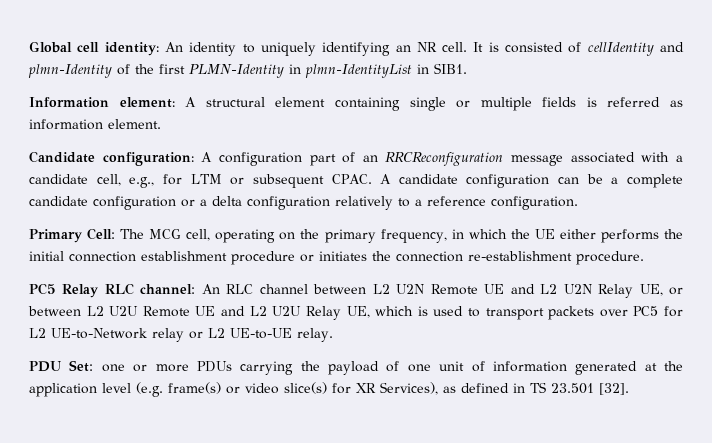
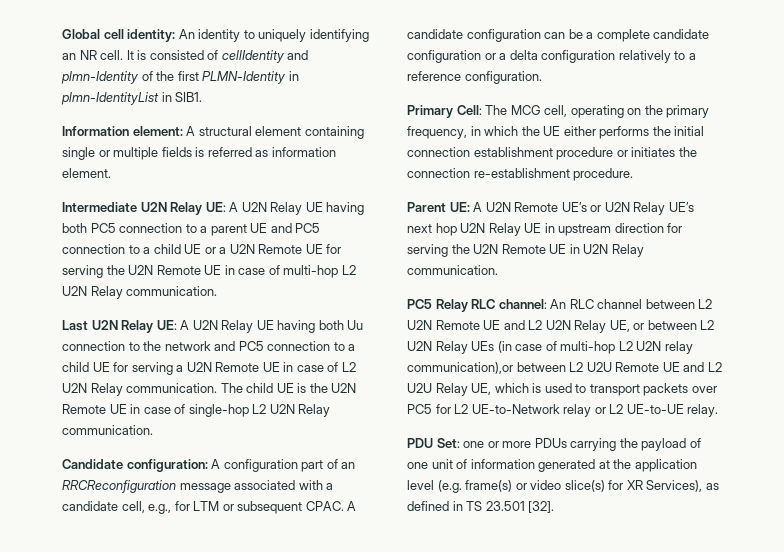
+ Intermediate U2N Relay UE: A U2N Relay UE having both PC5 connection to a parent UE and PC5 connection to a child UE or a U2N Remote UE for serving the U2N Remote UE in case of multi-hop L2 U2N Relay communication.
+ Last U2N Relay UE: A U2N Relay UE having both Uu connection to the network and PC5 connection to a child UE for serving a U2N Remote UE in case of L2 U2N Relay communication. The child UE is the U2N Remote UE in case of single-hop L2 U2N Relay communication.
+ Parent UE: A U2N Remote UE’s or U2N Relay UE’s next hop U2N Relay UE in upstream direction for serving the U2N Remote UE in U2N Relay communication.
- PC5 Relay RLC channel: An RLC channel between L2 U2N Remote UE and L2 U2N Relay UE, or between L2 U2U Remote UE and L2 U2U Relay UE, which is used to transport packets over PC5 for L2 UE-to-Network relay or L2 UE-to-UE relay.
+ PC5 Relay RLC channel: An RLC channel between L2 U2N Remote UE and L2 U2N Relay UE, or between L2 U2N Relay UEs (in case of multi-hop L2 U2N relay communication),or between L2 U2U Remote UE and L2 U2U Relay UE, which is used to transport packets over PC5 for L2 UE-to-Network relay or L2 UE-to-UE relay.

